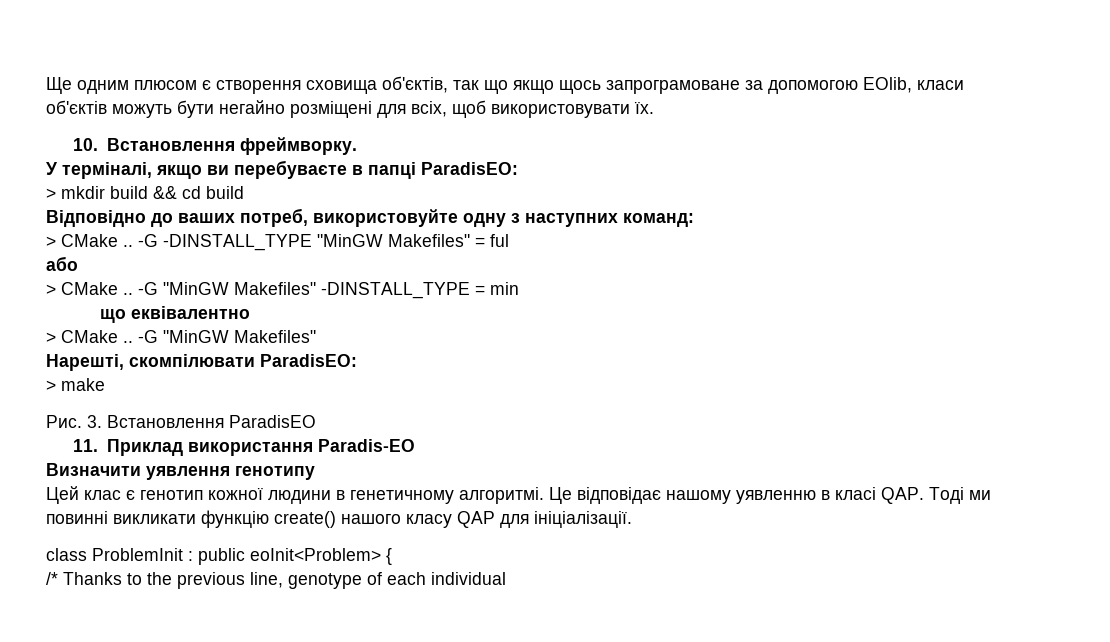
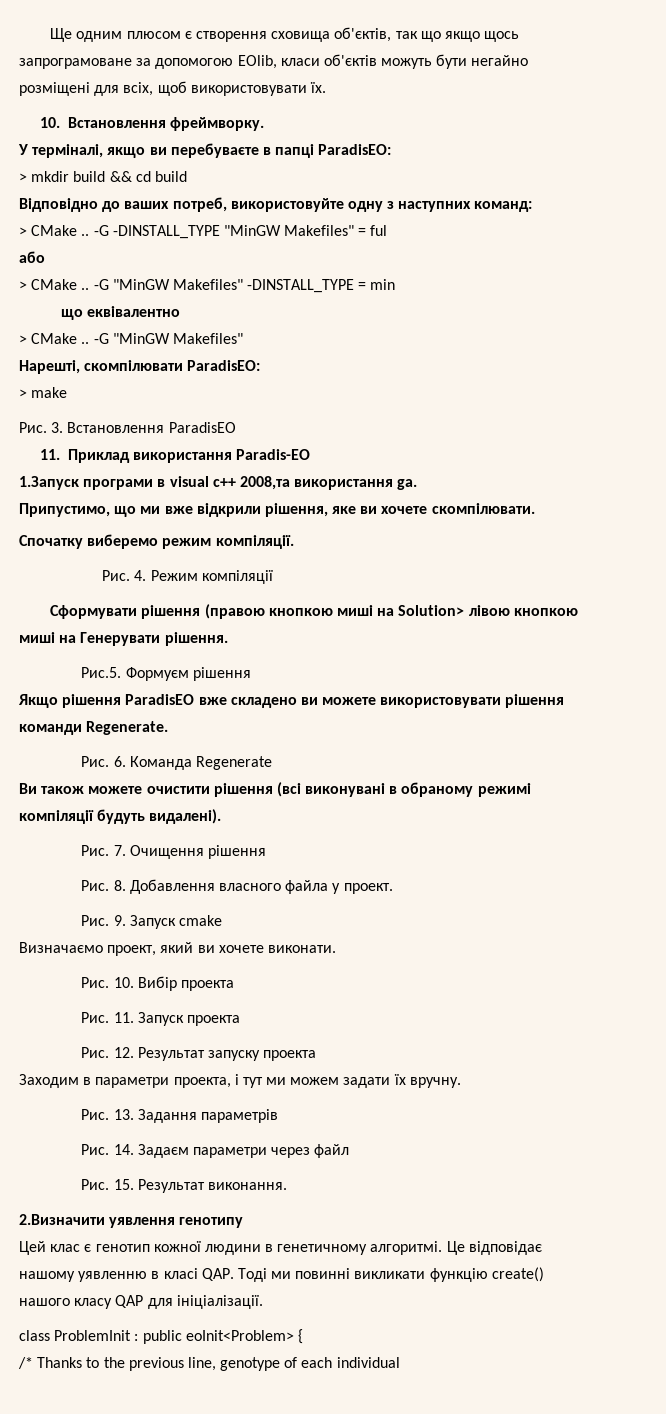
- Визначити уявлення генотипу
+ 1.Запуск програми в visual c++ 2008,та використання ga.
+ Припустимо, що ми вже відкрили рішення, яке ви хочете скомпілювати.
+ Спочатку виберемо режим компіляції.
+ Рис. 4. Режим компіляції
+ Сформувати рішення (правою кнопкою миші на Solution> лівою кнопкою миші на Генерувати рішення.
+ Рис.5. Формуєм рішення
+ Якщо рішення ParadisEO вже складено ви можете використовувати рішення команди Regenerate.
+ Рис. 6. Команда Regenerate
+ Ви також можете очистити рішення (всі виконувані в обраному режимі компіляції будуть видалені).
+ Рис. 7. Очищення рішення
+ Рис. 8. Добавлення власного файла у проект.
+ Рис. 9. Запуск cmake
+ Визначаємо проект, який ви хочете виконати.
+ Рис. 10. Вибір проекта
+ Рис. 11. Запуск проекта
+ Рис. 12. Результат запуску проекта
+ Заходим в параметри проекта, і тут ми можем задати їх вручну.
+ Рис. 13. Задання параметрів
+ Рис. 14. Задаєм параметри через файл
+ Рис. 15. Результат виконання.
+ 2.Визначити уявлення генотипу

